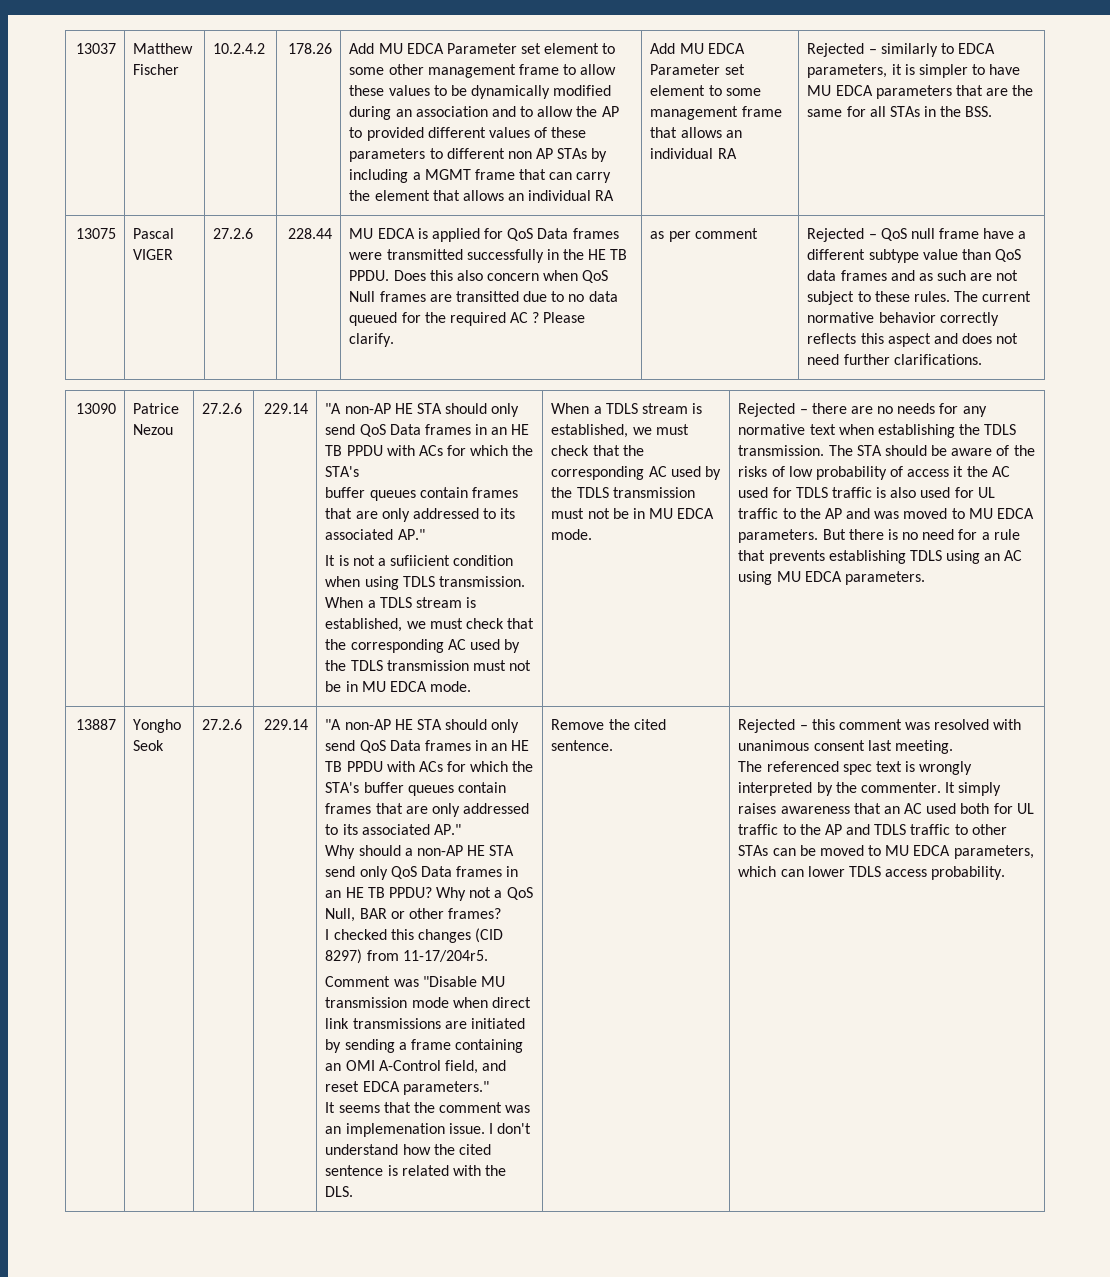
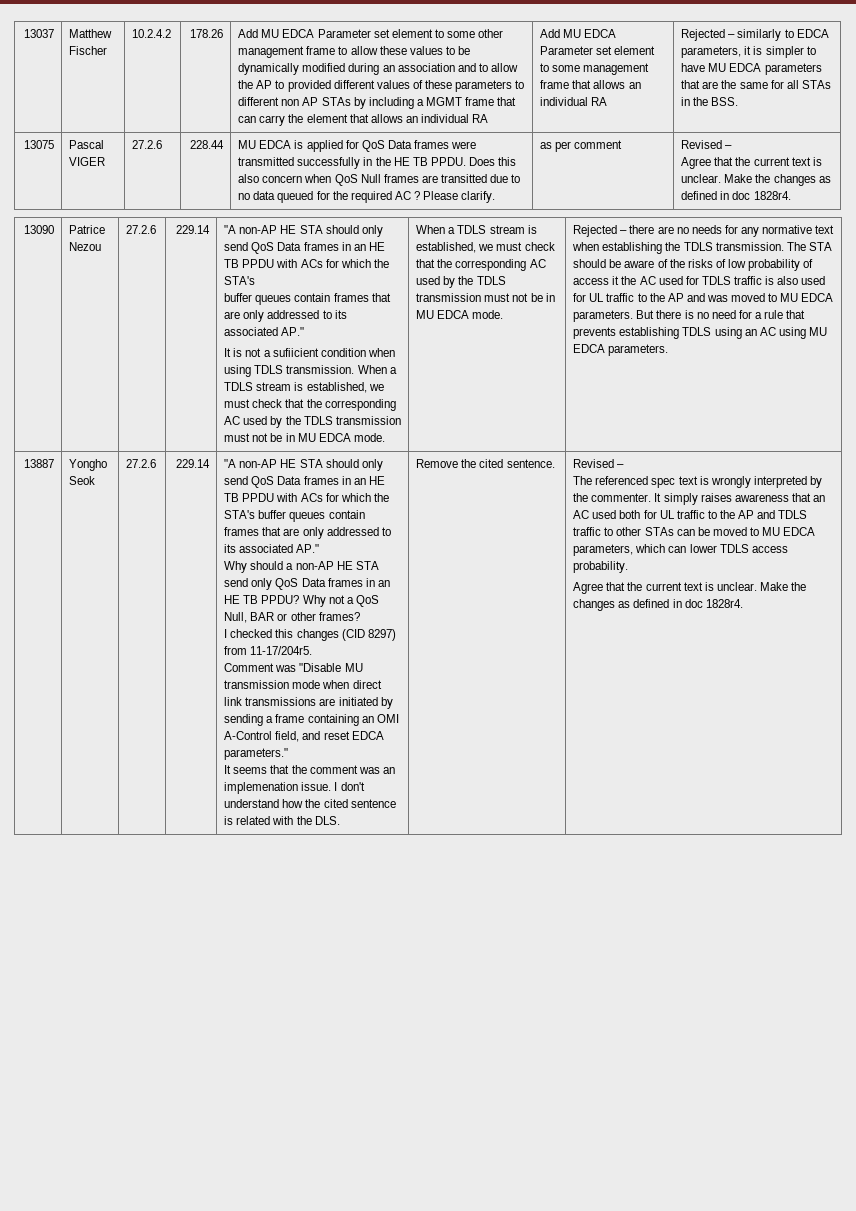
- as per comment | Rejected – QoS null frame have a different subtype value than QoS data frames and as such are not subject to these rules. The current normative behavior correctly reflects this aspect and does not need further clarifications.
+ as per comment | Revised –
+ Agree that the current text is unclear. Make the changes as defined in doc 1828r4.
- Remove the cited sentence. | Rejected – this comment was resolved with unanimous consent last meeting.
+ Remove the cited sentence. | Revised –
  It simply raises awareness that an AC used both for UL traffic to the AP and TDLS traffic to other STAs can be moved to MU EDCA parameters, which can lower TDLS access probability.
+ Agree that the current text is unclear. Make the changes as defined in doc 1828r4.

